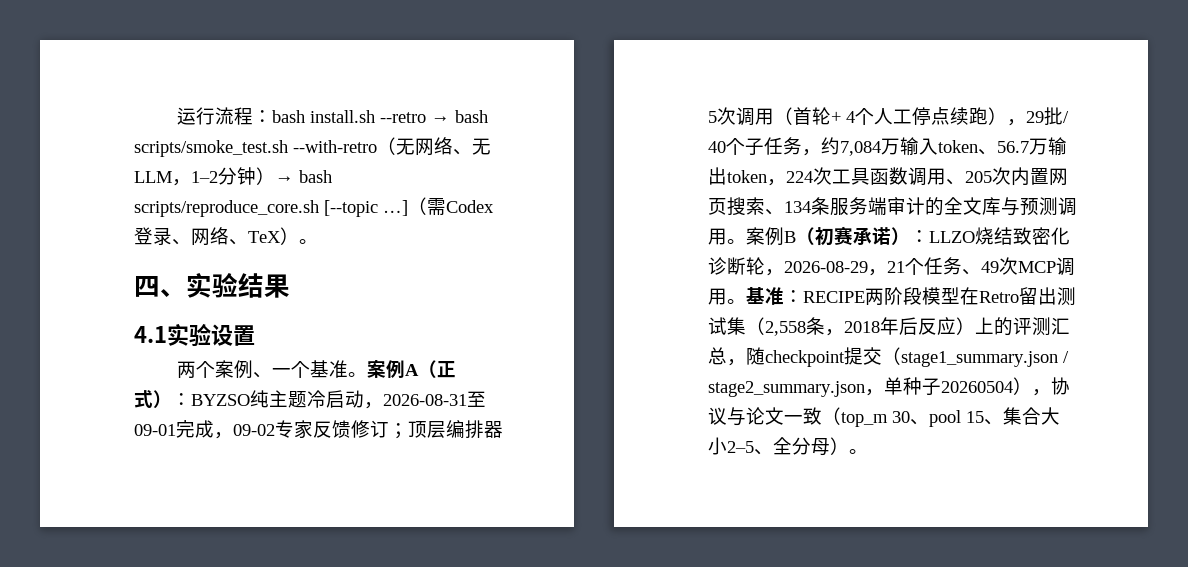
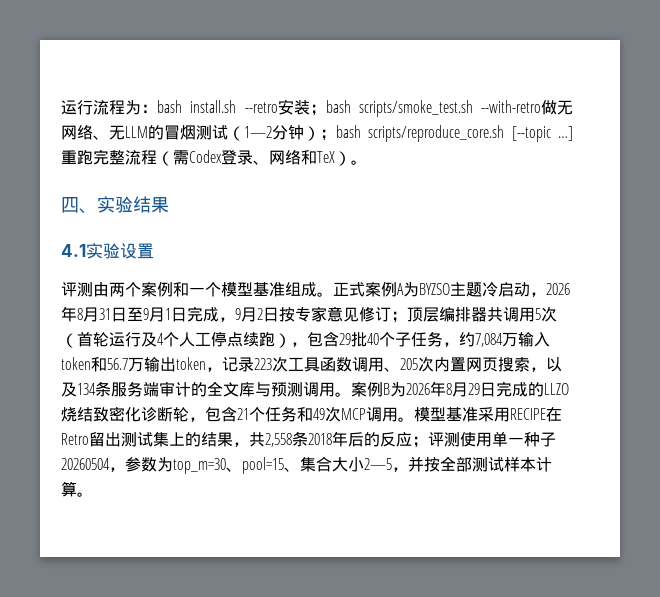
- 运行流程：bash install.sh --retro → bash scripts/smoke_test.sh --with-retro（无网络、无LLM，1–2分钟）→ bash scripts/reproduce_core.sh [--topic …]
+ 运行流程为：bash install.sh --retro安装；bash scripts/smoke_test.sh --with-retro做无网络、无LLM的冒烟测试（1—2分钟）；bash scripts/reproduce_core.sh [--topic …]
- （需Codex登录、网络、TeX）。
+ 重跑完整流程（需Codex登录、网络和TeX）。
- 两个案例、一个基准。案例A（正式）：BYZSO纯主题冷启动，2026-08-31至09-01完成，09-02专家反馈修订；顶层编排器5次调用（首轮+ 4个人工停点续跑），29批/ 40个子任务，约7,084万输入token、56.7万输出token，224次工具函数调用、205次内置网页搜索、134条服务端审计的全文库与预测调用。
+ 评测由两个案例和一个模型基准组成。正式案例A为BYZSO主题冷启动，2026年8月31日至9月1日完成，9月2日按专家意见修订；顶层编排器共调用5次（首轮运行及4个人工停点续跑），包含29批40个子任务，约7,084万输入token和56.7万输出token，记录223次工具函数调用、205次内置网页搜索，以及134条服务端审计的全文库与预测调用。
- 案例B（初赛承诺）：LLZO烧结致密化诊断轮，2026-08-29，21个任务、49次MCP调用。
+ 案例B为2026年8月29日完成的LLZO烧结致密化诊断轮，包含21个任务和49次MCP调用。
- 基准：RECIPE两阶段模型在Retro留出测试集（2,558条，2018年后反应）上的评测汇总，随checkpoint提交（stage1_summary.json / stage2_summary.json，单种子20260504），协议与论文一致（top_m 30、pool 15、集合大小2–5、全分母）。
+ 模型基准采用RECIPE在Retro留出测试集上的结果，共2,558条2018年后的反应；评测使用单一种子20260504，参数为top_m=30、pool=15、集合大小2—5，并按全部测试样本计算。

